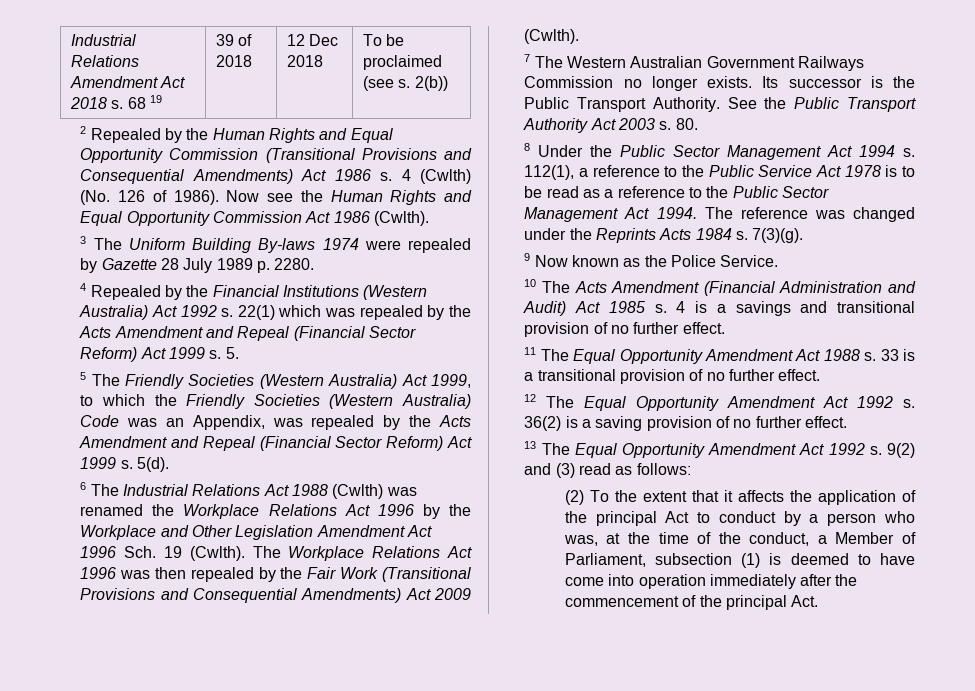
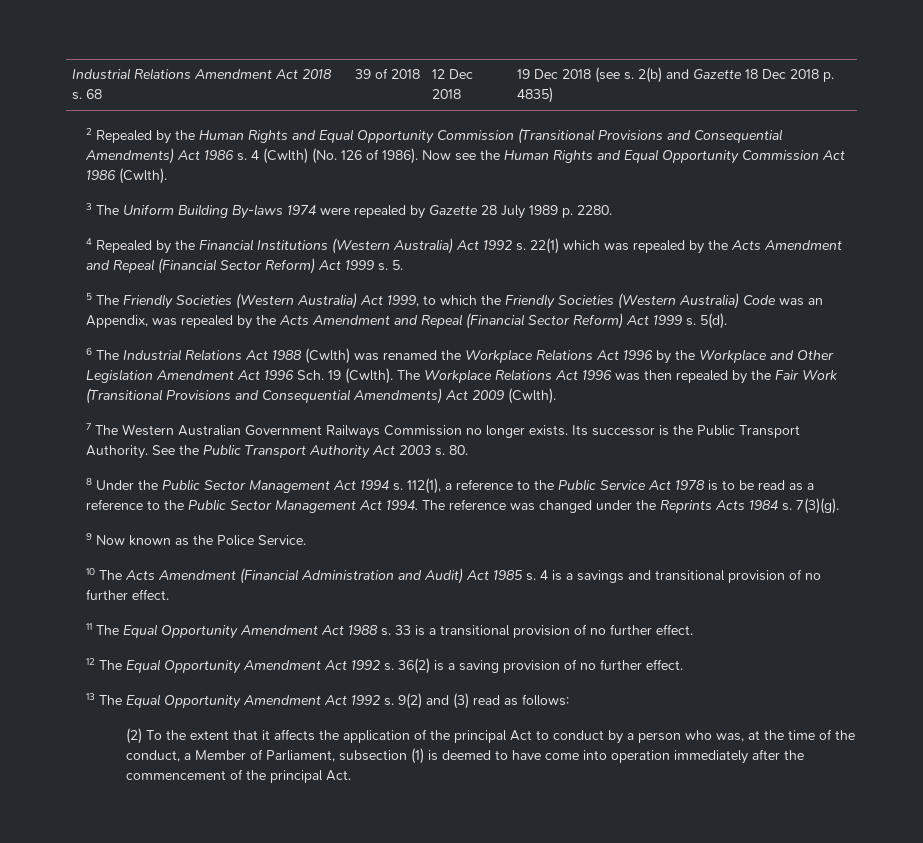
- Industrial Relations Amendment Act 2018 s. 68 19 | 39 of 2018 | 12 Dec 2018 | To be proclaimed (see s. 2(b))
+ Industrial Relations Amendment Act 2018 s. 68 | 39 of 2018 | 12 Dec 2018 | 19 Dec 2018 (see s. 2(b) and Gazette 18 Dec 2018 p. 4835)

